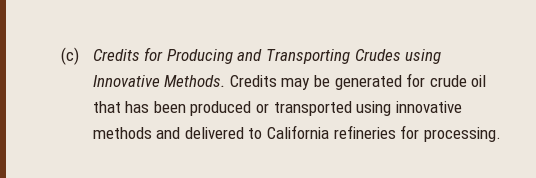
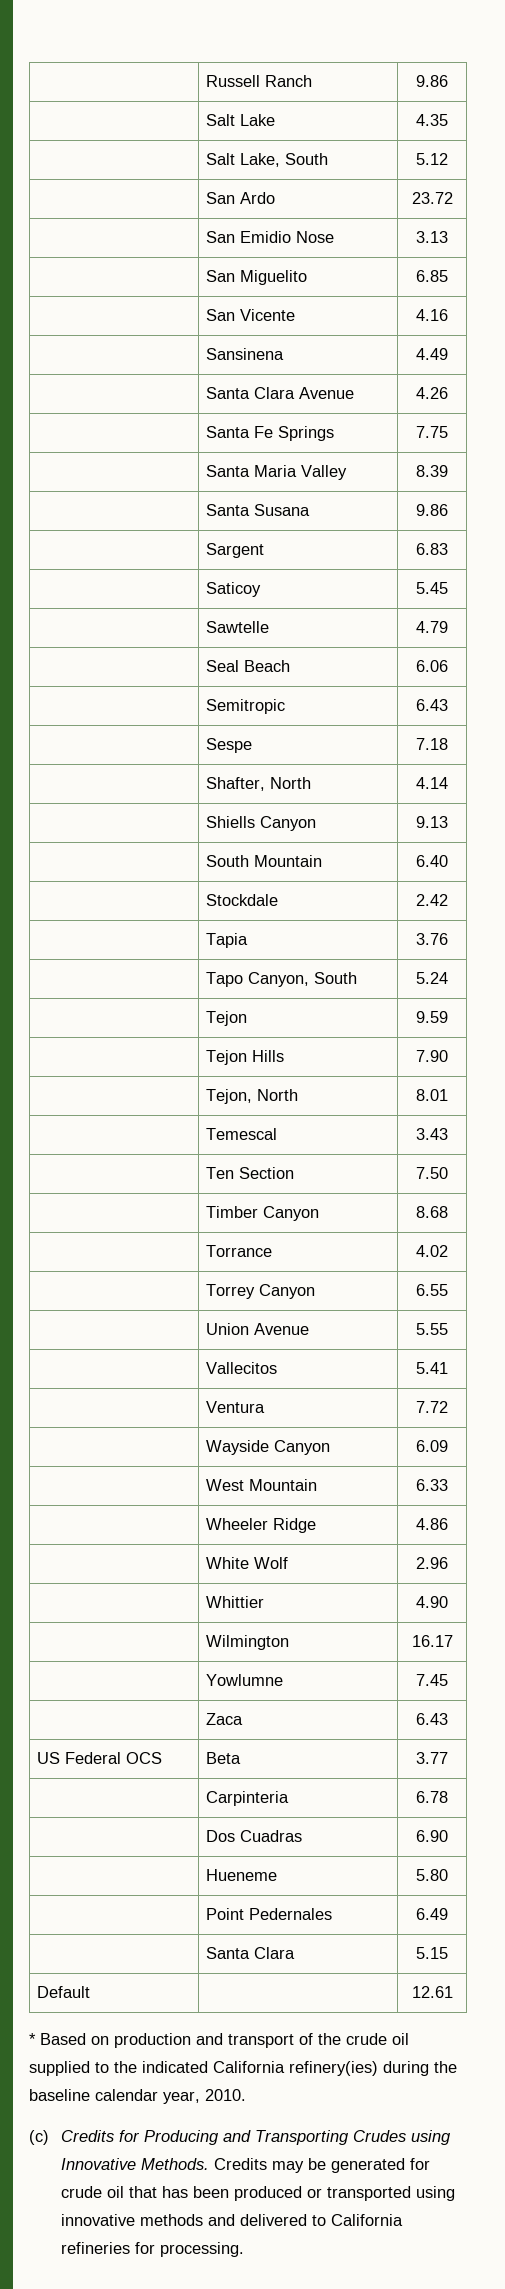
+ | Russell Ranch | 9.86
+ | Salt Lake | 4.35
+ | Salt Lake, South | 5.12
+ | San Ardo | 23.72
+ | San Emidio Nose | 3.13
+ | San Miguelito | 6.85
+ | San Vicente | 4.16
+ | Sansinena | 4.49
+ | Santa Clara Avenue | 4.26
+ | Santa Fe Springs | 7.75
+ | Santa Maria Valley | 8.39
+ | Santa Susana | 9.86
+ | Sargent | 6.83
+ | Saticoy | 5.45
+ | Sawtelle | 4.79
+ | Seal Beach | 6.06
+ | Semitropic | 6.43
+ | Sespe | 7.18
+ | Shafter, North | 4.14
+ | Shiells Canyon | 9.13
+ | South Mountain | 6.40
+ | Stockdale | 2.42
+ | Tapia | 3.76
+ | Tapo Canyon, South | 5.24
+ | Tejon | 9.59
+ | Tejon Hills | 7.90
+ | Tejon, North | 8.01
+ | Temescal | 3.43
+ | Ten Section | 7.50
+ | Timber Canyon | 8.68
+ | Torrance | 4.02
+ | Torrey Canyon | 6.55
+ | Union Avenue | 5.55
+ | Vallecitos | 5.41
+ | Ventura | 7.72
+ | Wayside Canyon | 6.09
+ | West Mountain | 6.33
+ | Wheeler Ridge | 4.86
+ | White Wolf | 2.96
+ | Whittier | 4.90
+ | Wilmington | 16.17
+ | Yowlumne | 7.45
+ | Zaca | 6.43
+ US Federal OCS | Beta | 3.77
+ | Carpinteria | 6.78
+ | Dos Cuadras | 6.90
+ | Hueneme | 5.80
+ | Point Pedernales | 6.49
+ | Santa Clara | 5.15
+ Default | | 12.61
+ * Based on production and transport of the crude oil supplied to the indicated California refinery(ies) during the baseline calendar year, 2010.

